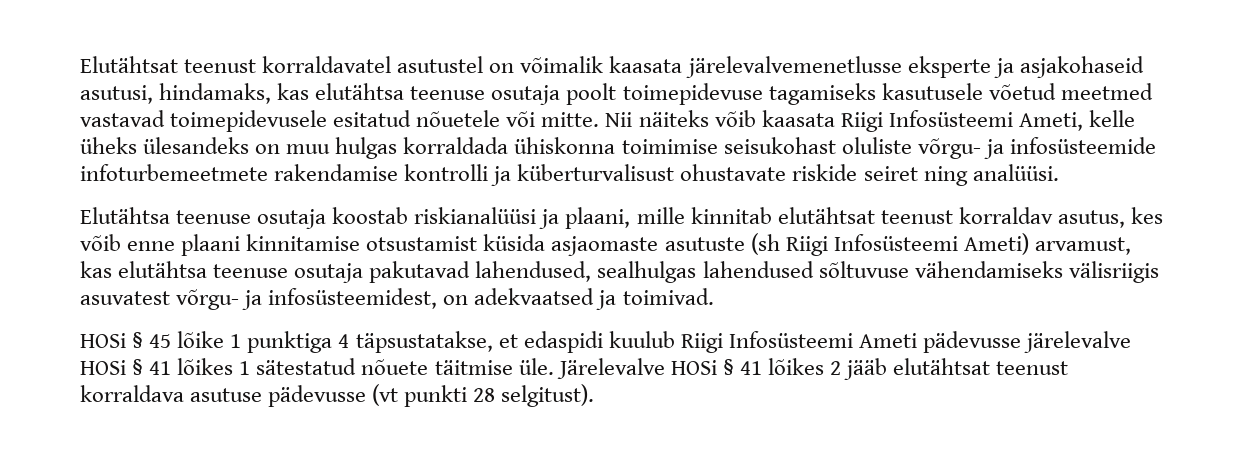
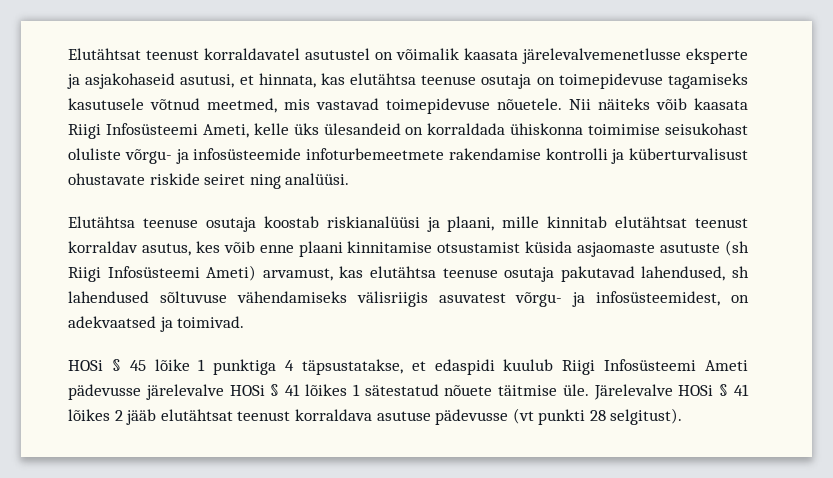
- Elutähtsat teenust korraldavatel asutustel on võimalik kaasata järelevalvemenetlusse eksperte ja asjakohaseid asutusi, hindamaks, kas elutähtsa teenuse osutaja poolt toimepidevuse tagamiseks kasutusele võetud meetmed vastavad toimepidevusele esitatud nõuetele või mitte.
+ Elutähtsat teenust korraldavatel asutustel on võimalik kaasata järelevalvemenetlusse eksperte ja asjakohaseid asutusi, et hinnata, kas elutähtsa teenuse osutaja on toimepidevuse tagamiseks kasutusele võtnud meetmed, mis vastavad toimepidevuse nõuetele.
- Nii näiteks võib kaasata Riigi Infosüsteemi Ameti, kelle üheks ülesandeks on muu hulgas korraldada ühiskonna toimimise seisukohast oluliste võrgu- ja infosüsteemide infoturbemeetmete rakendamise kontrolli ja küberturvalisust ohustavate riskide seiret ning analüüsi.
+ Nii näiteks võib kaasata Riigi Infosüsteemi Ameti, kelle üks ülesandeid on korraldada ühiskonna toimimise seisukohast oluliste võrgu- ja infosüsteemide infoturbemeetmete rakendamise kontrolli ja küberturvalisust ohustavate riskide seiret ning analüüsi.
- Elutähtsa teenuse osutaja koostab riskianalüüsi ja plaani, mille kinnitab elutähtsat teenust korraldav asutus, kes võib enne plaani kinnitamise otsustamist küsida asjaomaste asutuste (sh Riigi Infosüsteemi Ameti) arvamust, kas elutähtsa teenuse osutaja pakutavad lahendused, sealhulgas lahendused sõltuvuse vähendamiseks välisriigis asuvatest võrgu- ja infosüsteemidest, on adekvaatsed ja toimivad.
+ Elutähtsa teenuse osutaja koostab riskianalüüsi ja plaani, mille kinnitab elutähtsat teenust korraldav asutus, kes võib enne plaani kinnitamise otsustamist küsida asjaomaste asutuste (sh Riigi Infosüsteemi Ameti) arvamust, kas elutähtsa teenuse osutaja pakutavad lahendused, sh lahendused sõltuvuse vähendamiseks välisriigis asuvatest võrgu- ja infosüsteemidest, on adekvaatsed ja toimivad.

